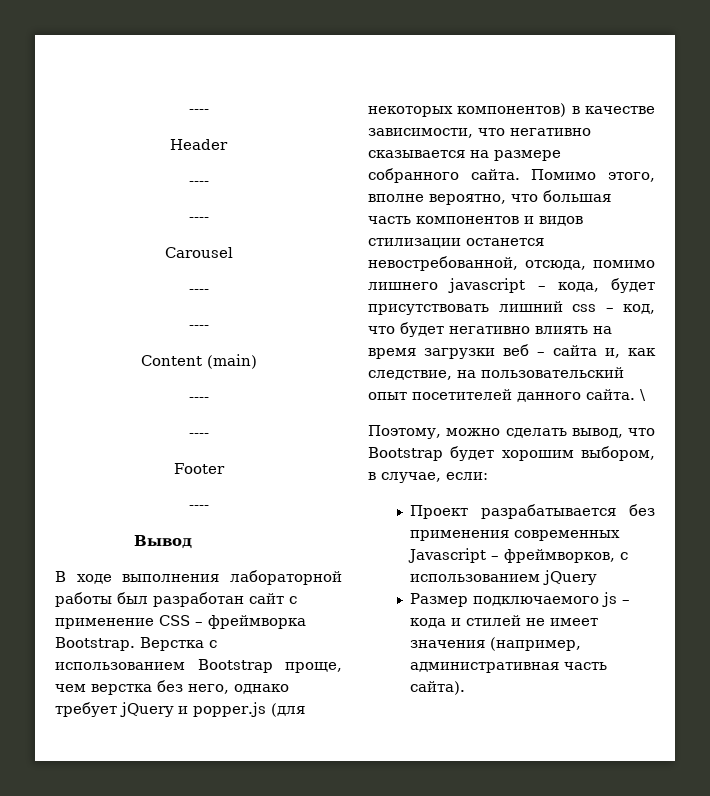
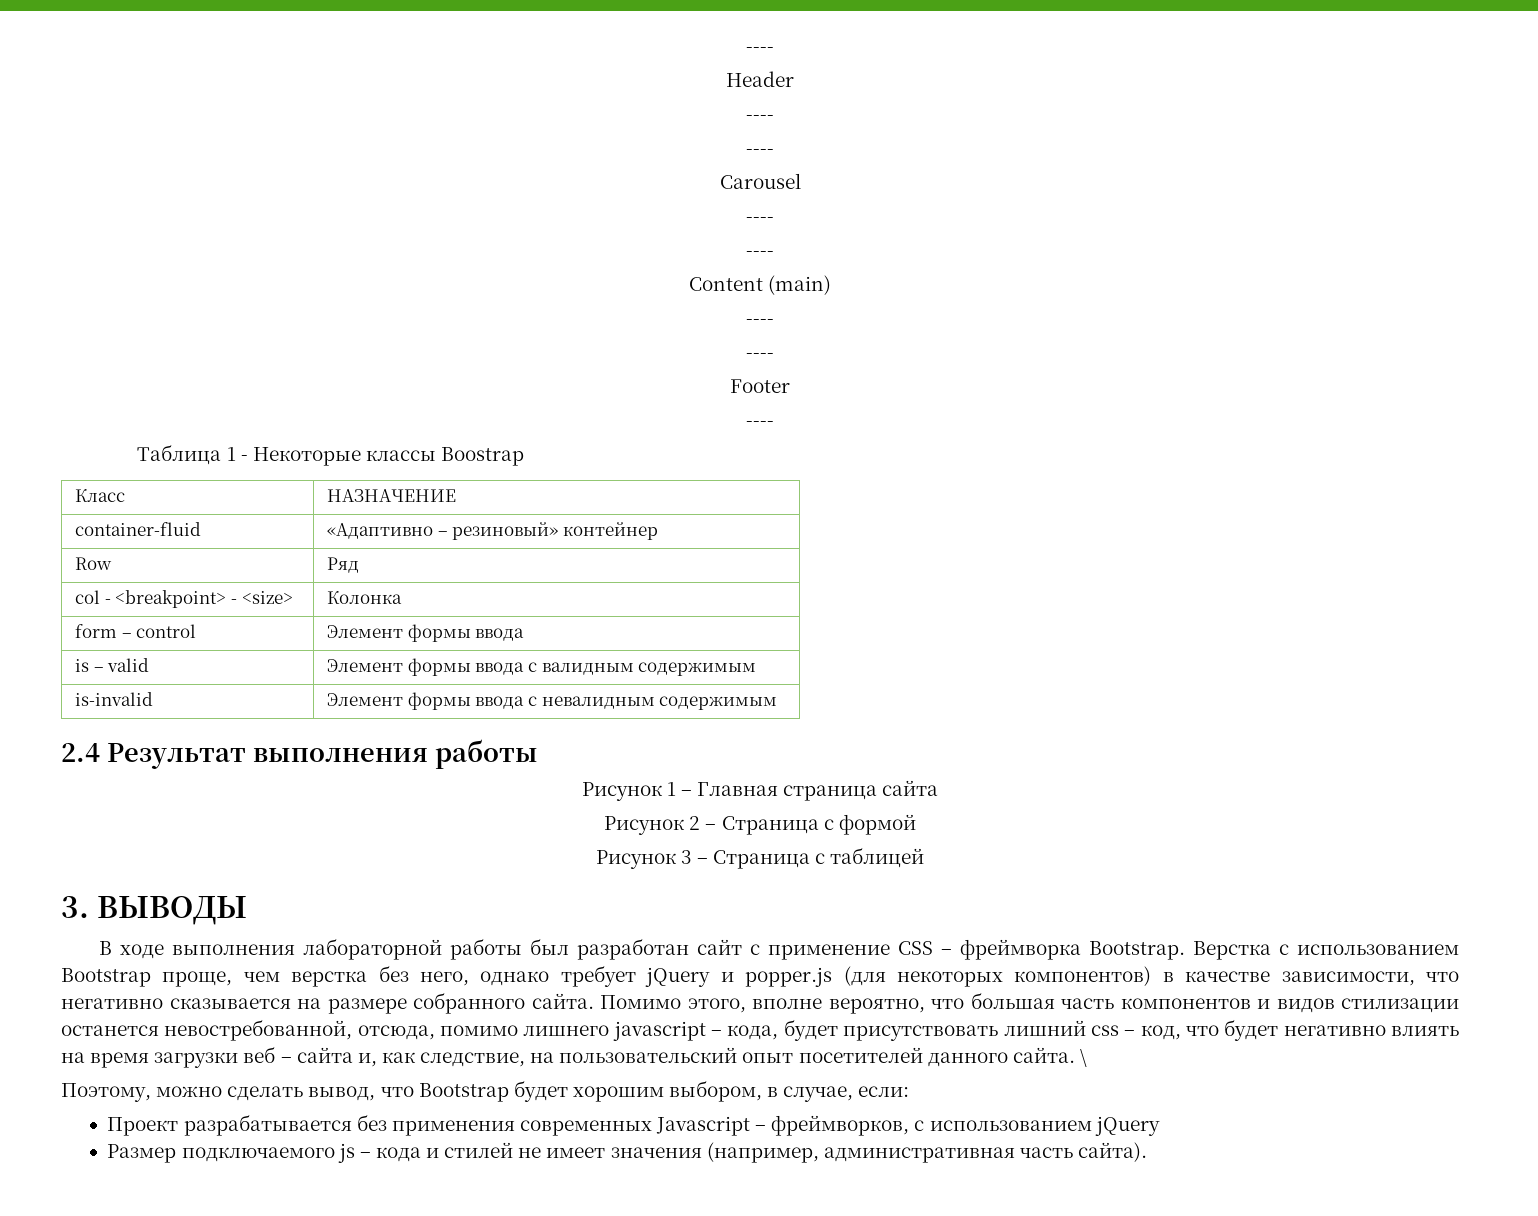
- Вывод
+ Таблица 1 - Некоторые классы Boostrap
+ Класс | НАЗНАЧЕНИЕ
+ container-fluid | «Адаптивно – резиновый» контейнер
+ Row | Ряд
+ col - <breakpoint> - <size> | Колонка
+ form – control | Элемент формы ввода
+ is – valid | Элемент формы ввода с валидным содержимым
+ is-invalid | Элемент формы ввода с невалидным содержимым
+ 2.4 Результат выполнения работы
+ Рисунок 1 – Главная страница сайта
+ Рисунок 2 – Страница с формой
+ Рисунок 3 – Страница с таблицей
+ 3. ВЫВОДЫ

